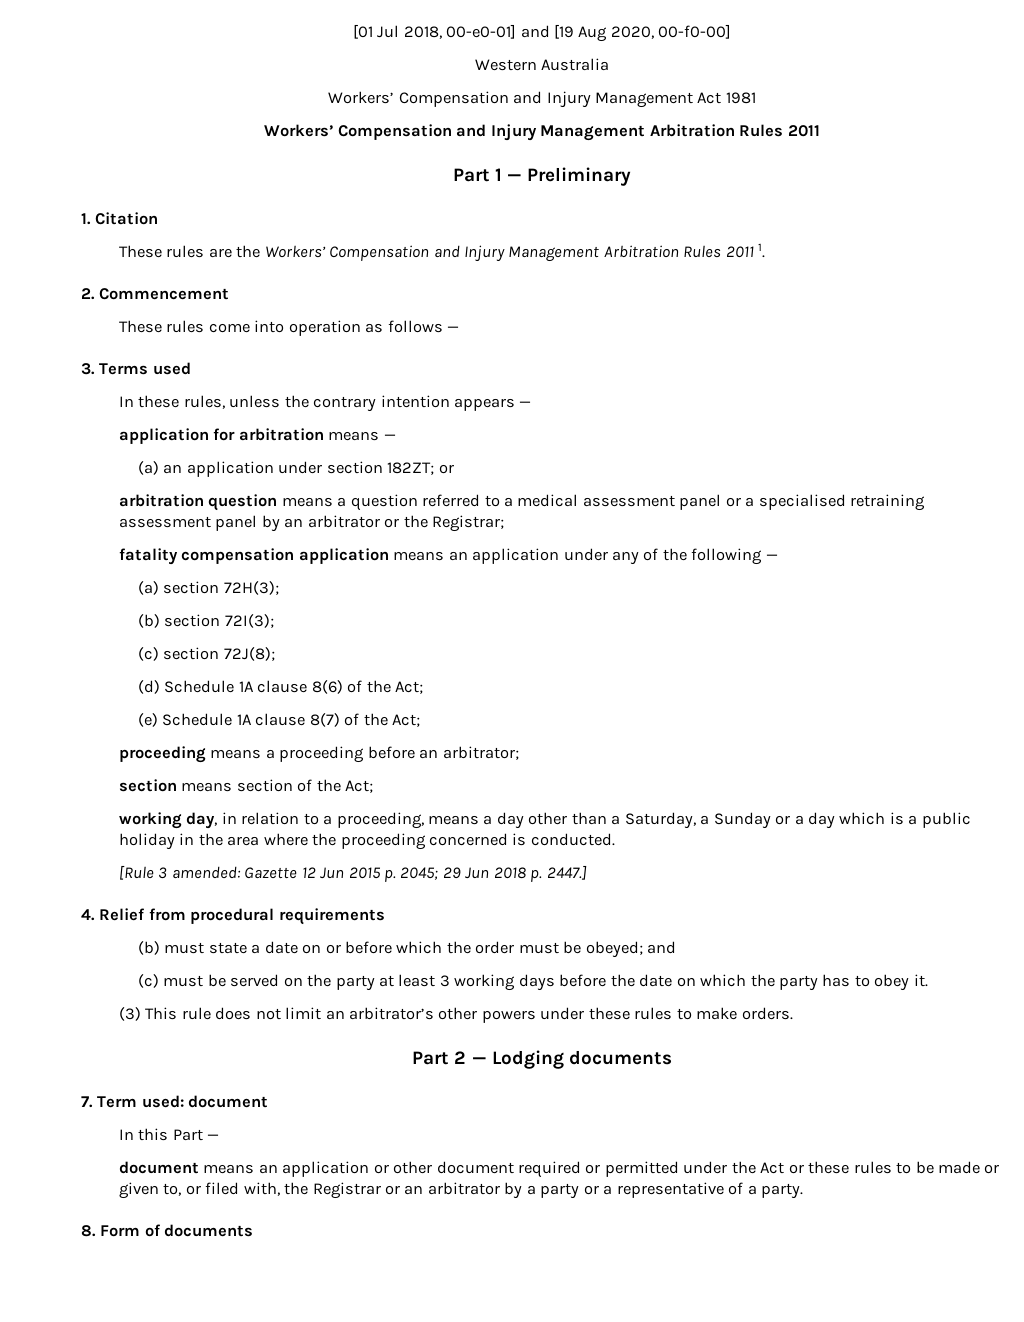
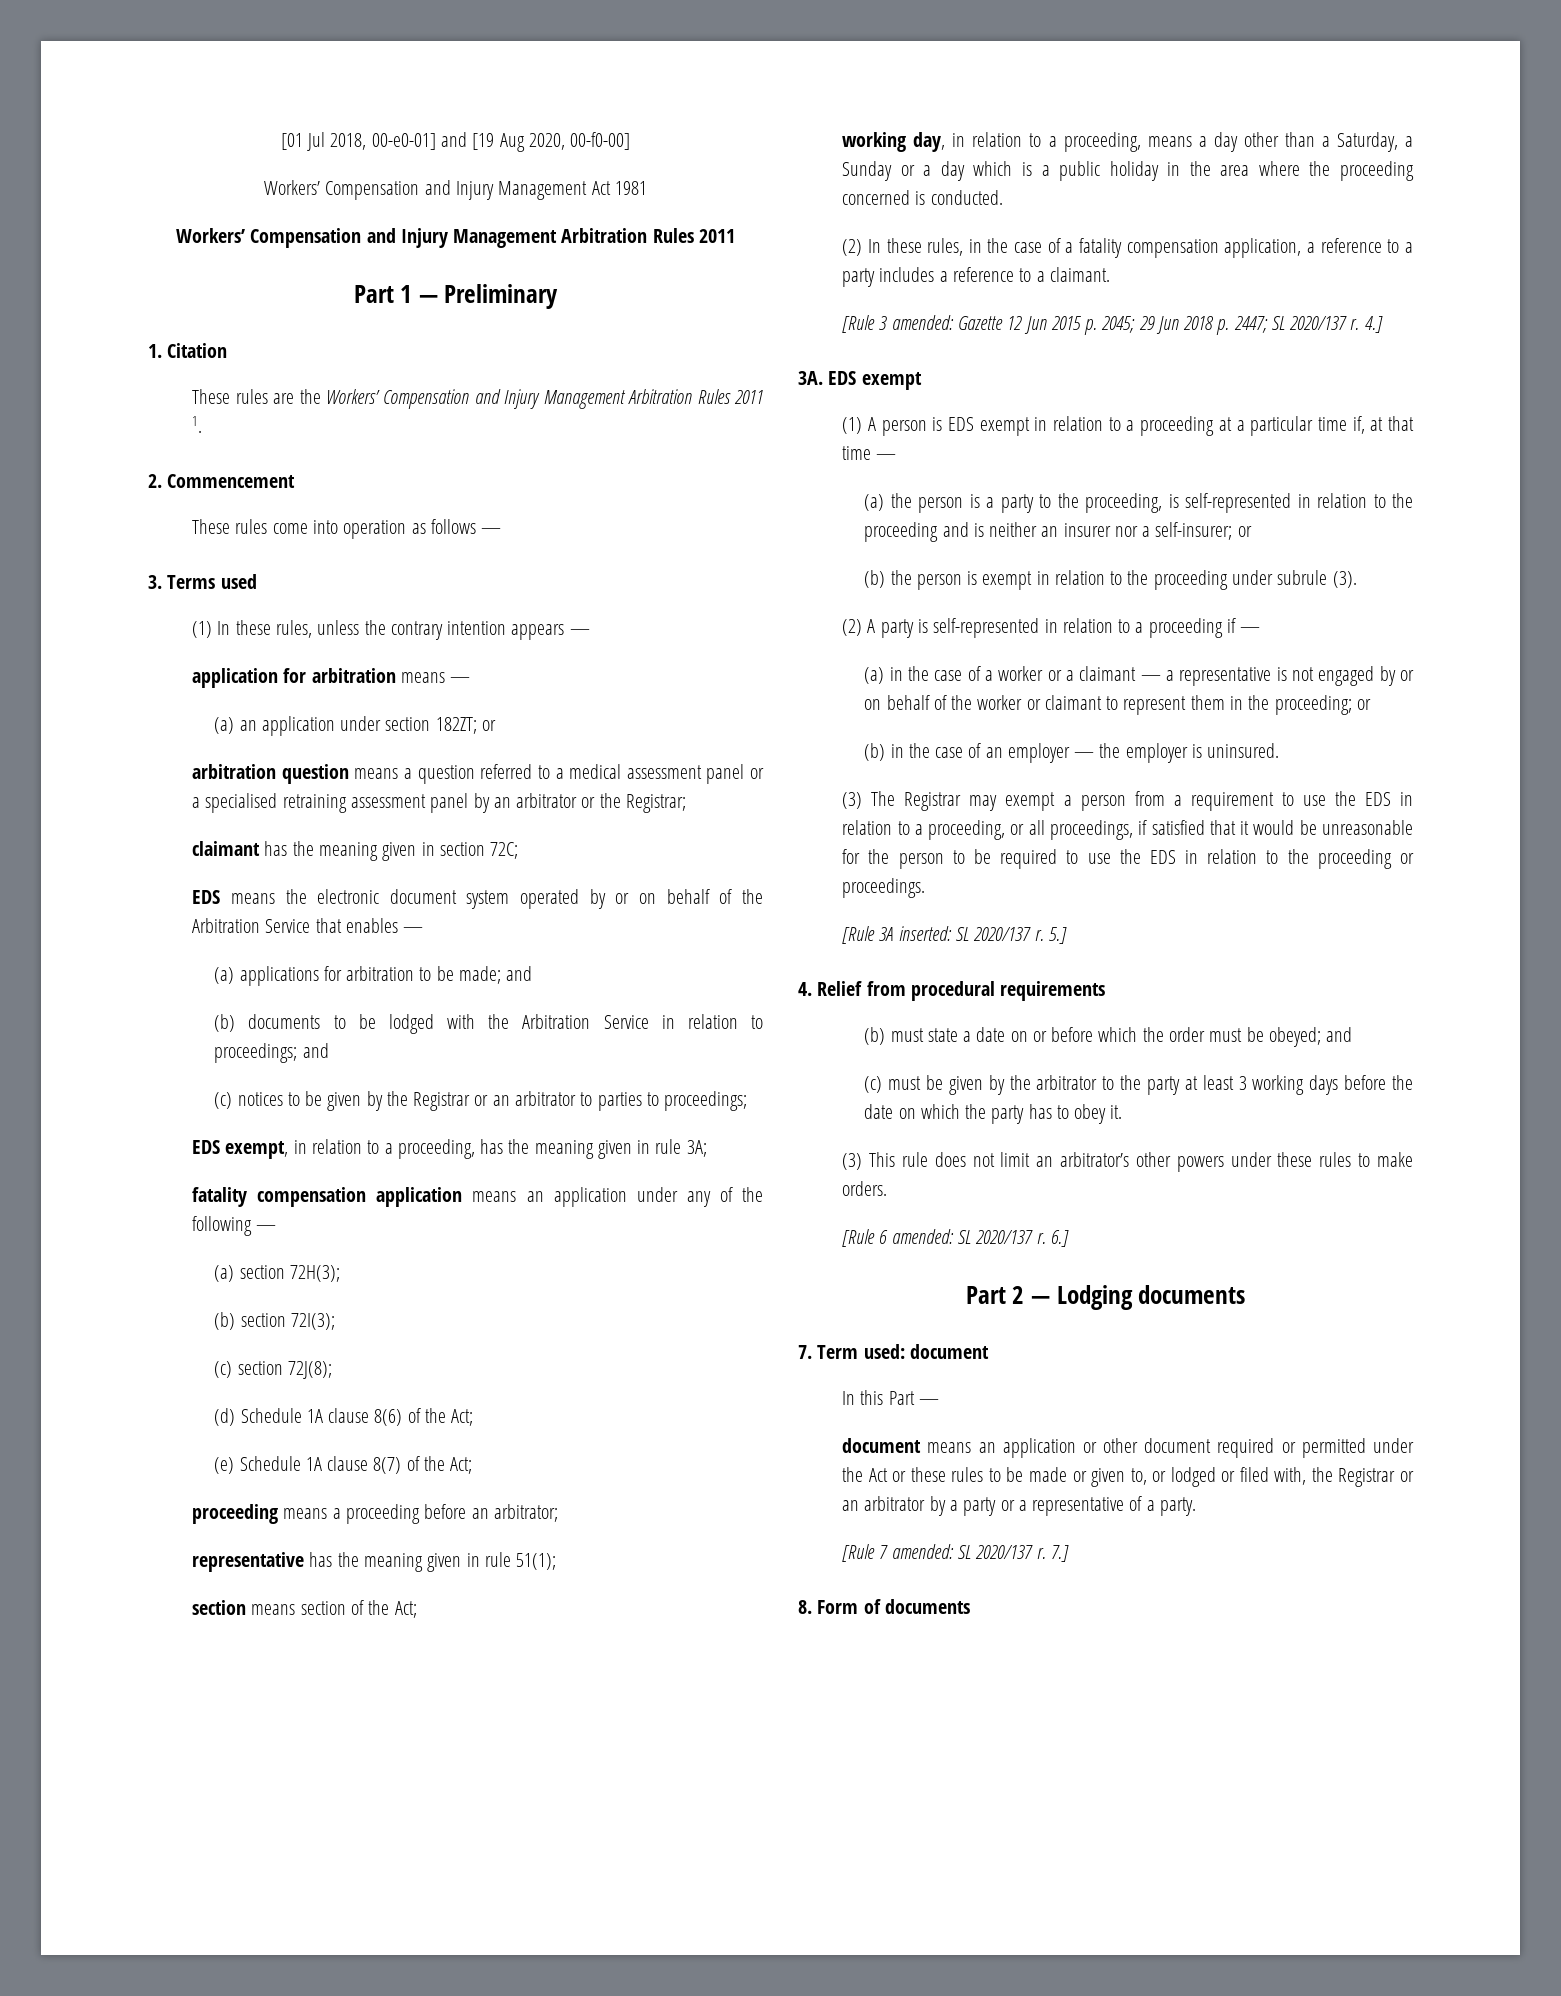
- Western Australia
- In these rules, unless the contrary intention appears —
+ (1) In these rules, unless the contrary intention appears —
+ claimant has the meaning given in section 72C;
+ EDS means the electronic document system operated by or on behalf of the Arbitration Service that enables —
+ (a) applications for arbitration to be made; and
+ (b) documents to be lodged with the Arbitration Service in relation to proceedings; and
+ (c) notices to be given by the Registrar or an arbitrator to parties to proceedings;
+ EDS exempt, in relation to a proceeding, has the meaning given in rule 3A;
+ representative has the meaning given in rule 51(1);
+ (2) In these rules, in the case of a fatality compensation application, a reference to a party includes a reference to a claimant.
- [Rule 3 amended: Gazette 12 Jun 2015 p. 2045; 29 Jun 2018 p. 2447.]
+ [Rule 3 amended: Gazette 12 Jun 2015 p. 2045; 29 Jun 2018 p. 2447; SL 2020/137 r. 4.]
+ 3A. EDS exempt
+ (1) A person is EDS exempt in relation to a proceeding at a particular time if, at that time —
+ (a) the person is a party to the proceeding, is self-represented in relation to the proceeding and is neither an insurer nor a self-insurer; or
+ (b) the person is exempt in relation to the proceeding under subrule (3).
+ (2) A party is self-represented in relation to a proceeding if —
+ (a) in the case of a worker or a claimant — a representative is not engaged by or on behalf of the worker or claimant to represent them in the proceeding; or
+ (b) in the case of an employer — the employer is uninsured.
+ (3) The Registrar may exempt a person from a requirement to use the EDS in relation to a proceeding, or all proceedings, if satisfied that it would be unreasonable for the person to be required to use the EDS in relation to the proceeding or proceedings.
+ [Rule 3A inserted: SL 2020/137 r. 5.]
- (c) must be served on the party at least 3 working days before the date on which the party has to obey it.
+ (c) must be given by the arbitrator to the party at least 3 working days before the date on which the party has to obey it.
+ [Rule 6 amended: SL 2020/137 r. 6.]
- document means an application or other document required or permitted under the Act or these rules to be made or given to, or filed with, the Registrar or an arbitrator by a party or a representative of a party.
+ document means an application or other document required or permitted under the Act or these rules to be made or given to, or lodged or filed with, the Registrar or an arbitrator by a party or a representative of a party.
+ [Rule 7 amended: SL 2020/137 r. 7.]

